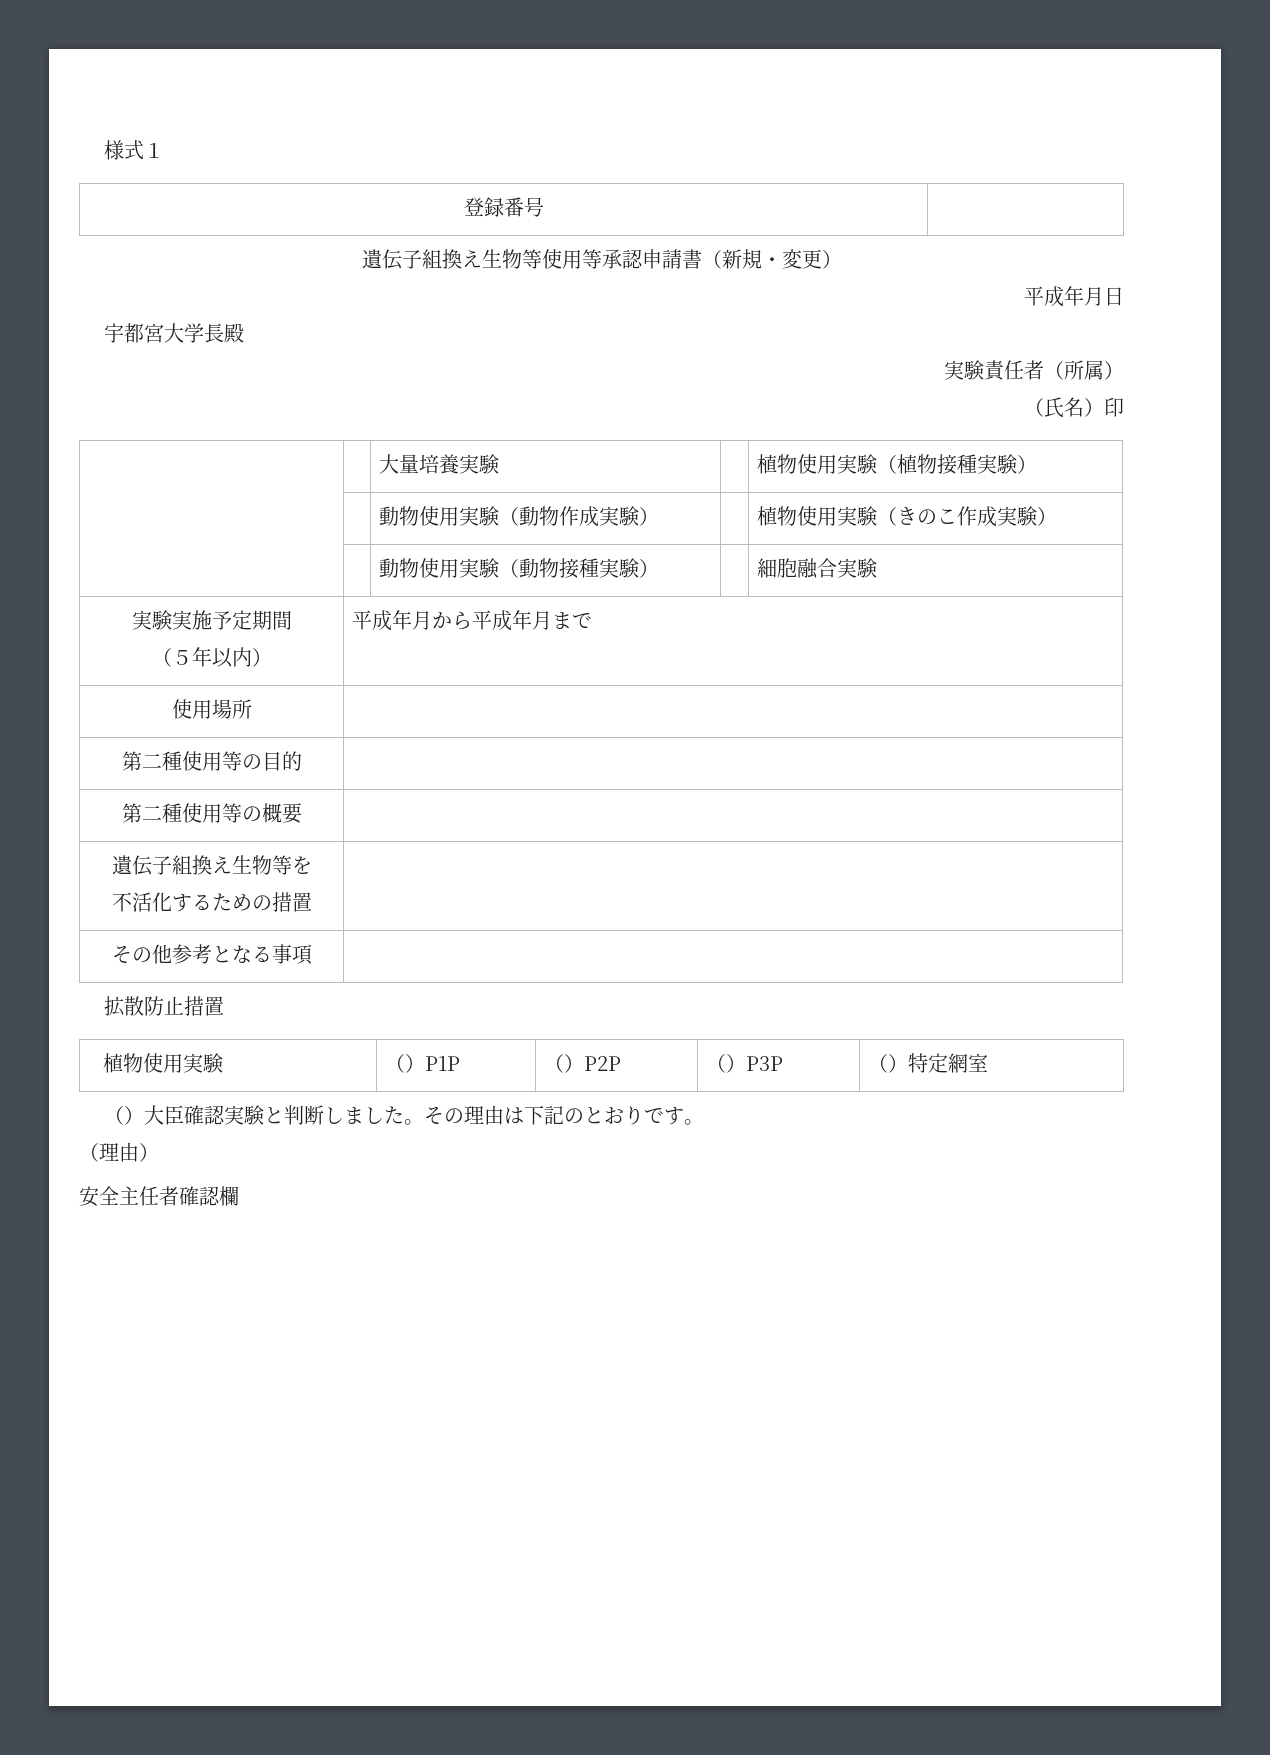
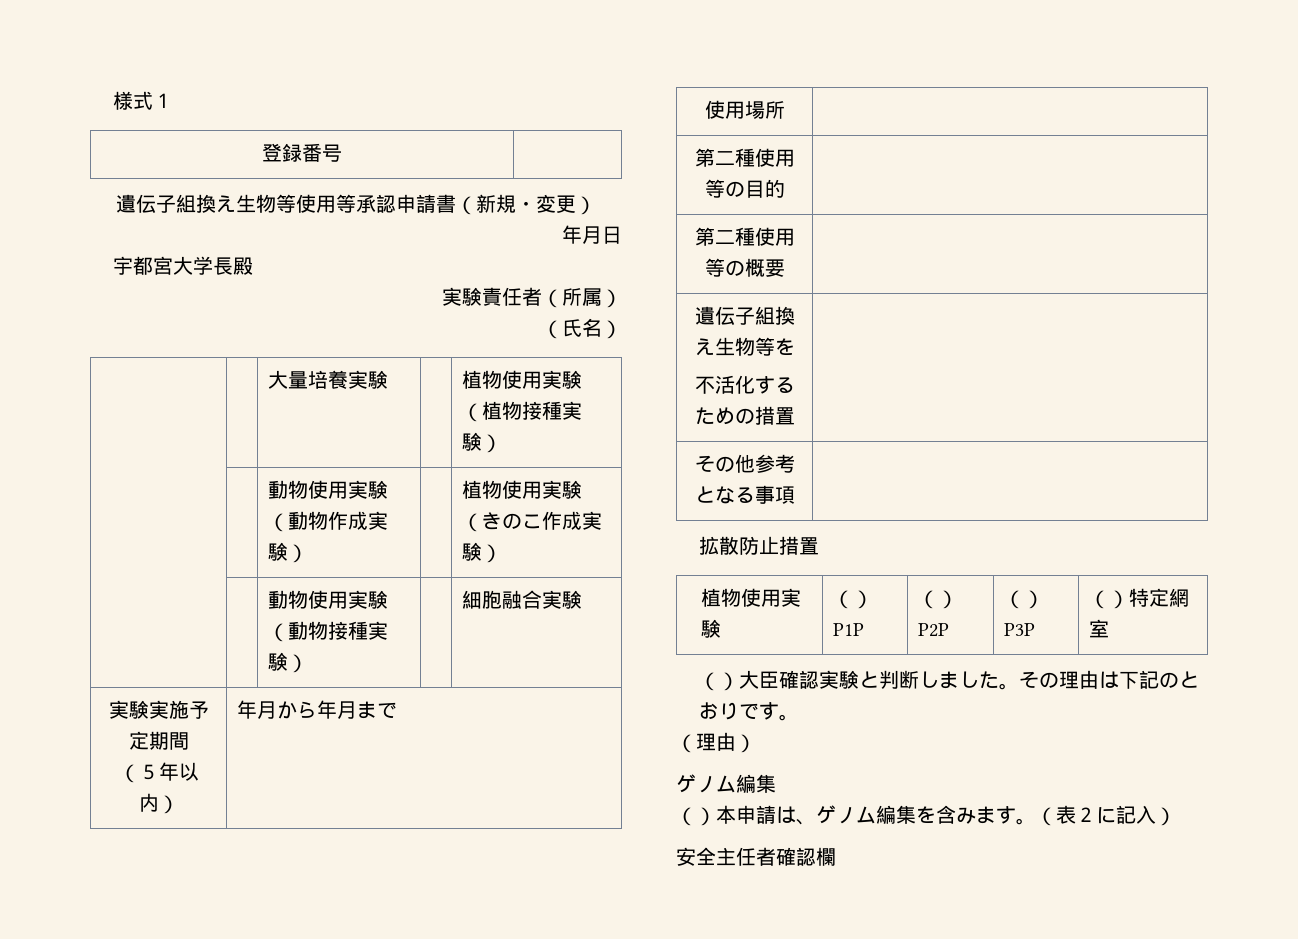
- 平成年月日
+ 年月日
- （氏名）印
+ （氏名）
  実験実施予定期間
- （５年以内） | 平成年月から平成年月まで
+ （５年以内） | 年月から年月まで
  （理由）
+ ゲノム編集
+ （）本申請は、ゲノム編集を含みます。（表２に記入）

